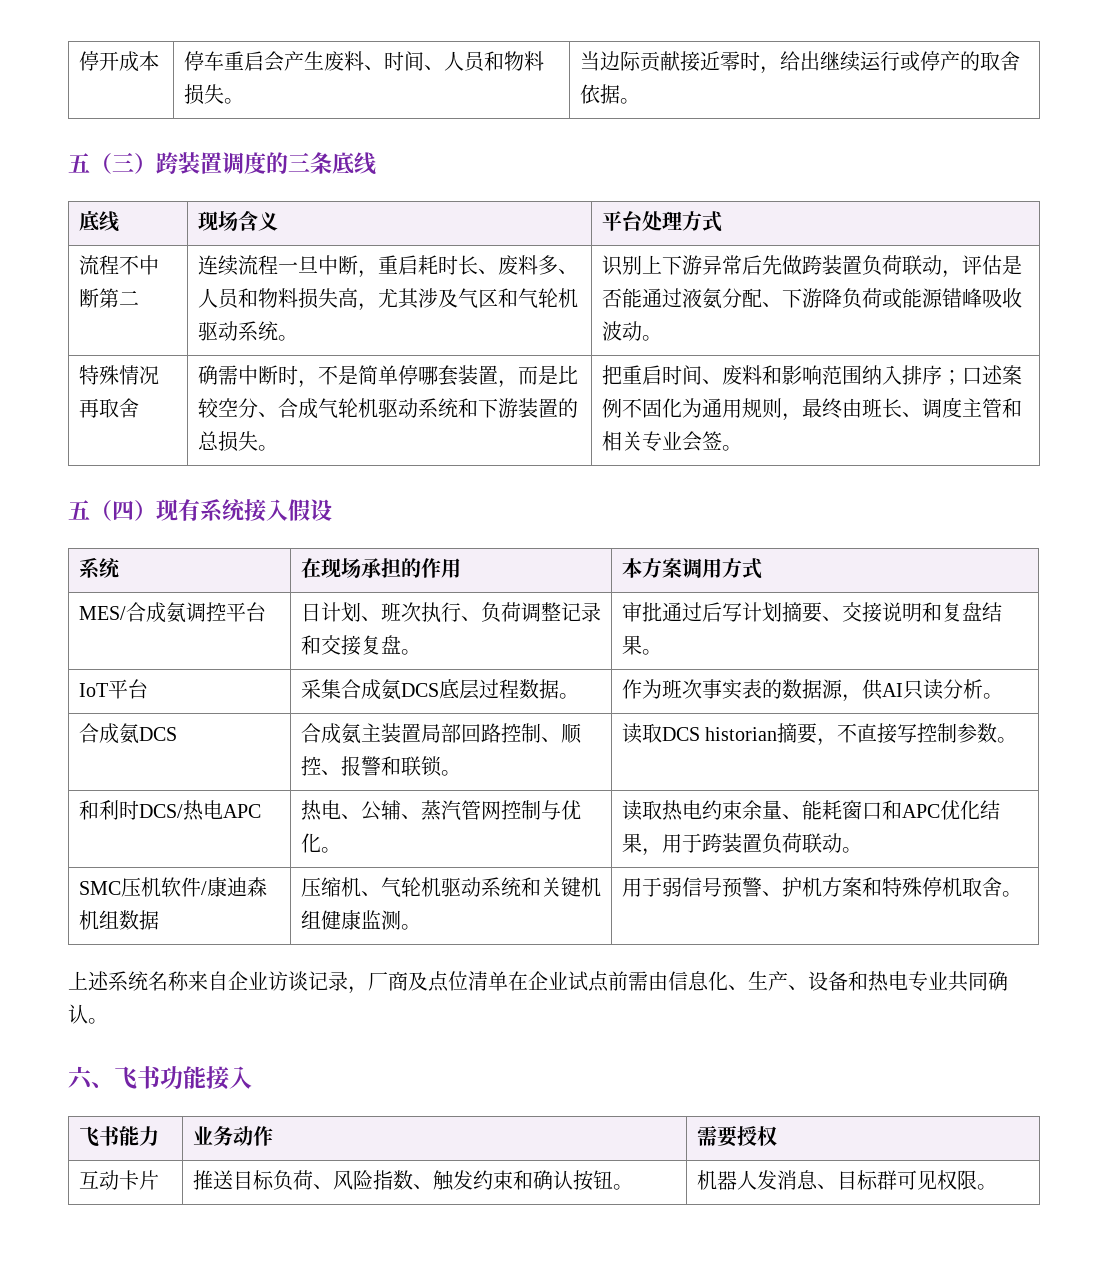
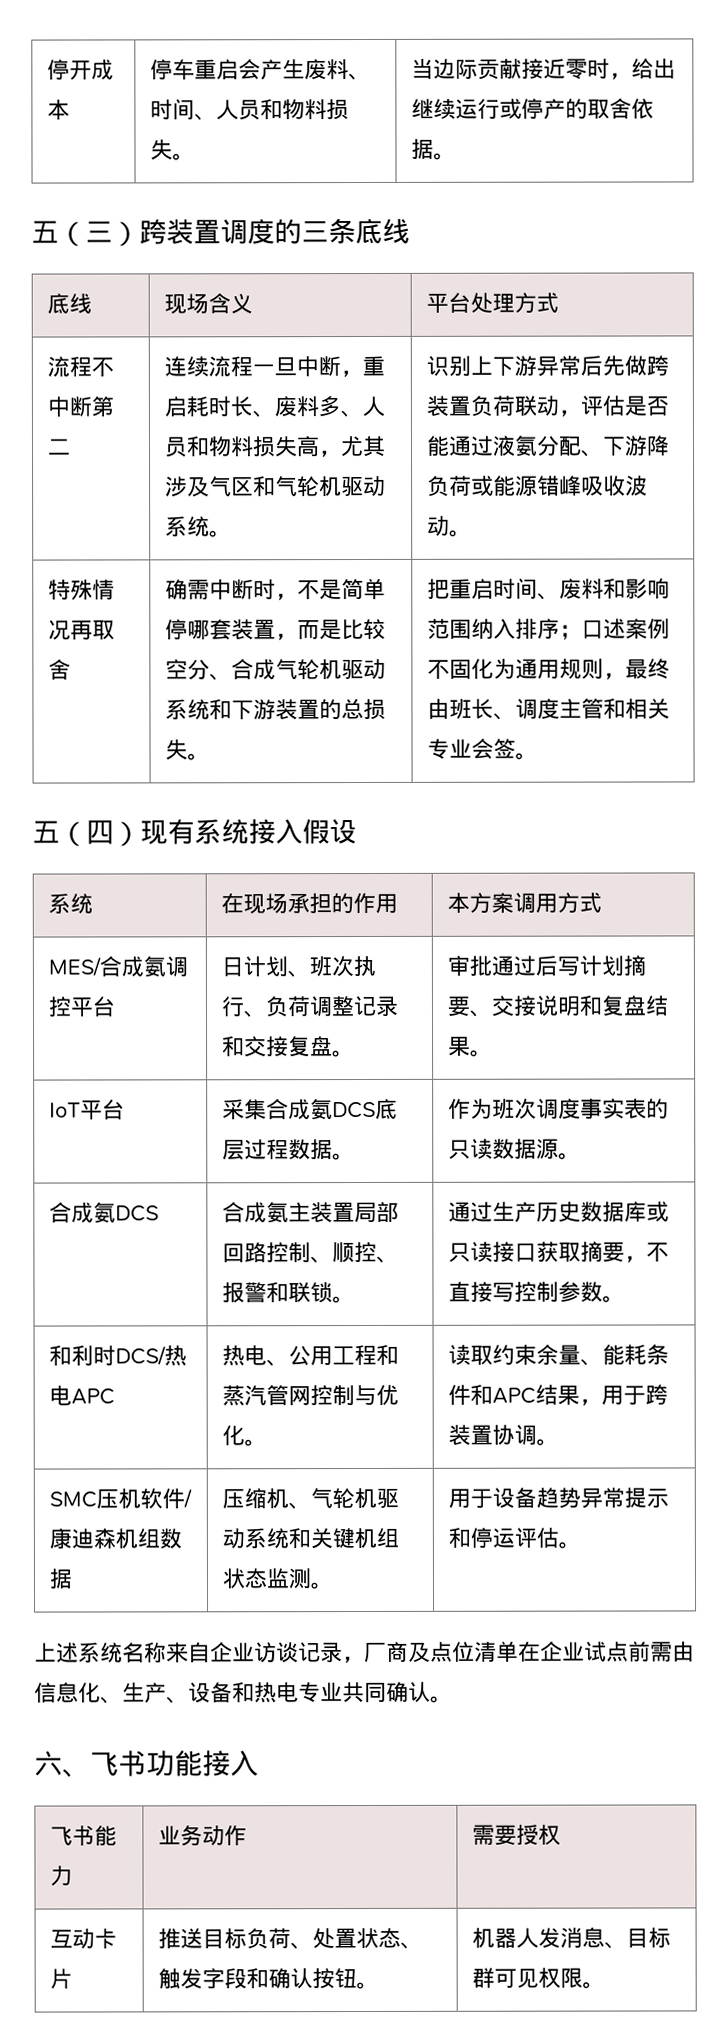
- IoT平台 | 采集合成氨DCS底层过程数据。 | 作为班次事实表的数据源，供AI只读分析。
+ IoT平台 | 采集合成氨DCS底层过程数据。 | 作为班次调度事实表的只读数据源。
- 合成氨DCS | 合成氨主装置局部回路控制、顺控、报警和联锁。 | 读取DCS historian摘要，不直接写控制参数。
+ 合成氨DCS | 合成氨主装置局部回路控制、顺控、报警和联锁。 | 通过生产历史数据库或只读接口获取摘要，不直接写控制参数。
- 和利时DCS/热电APC | 热电、公辅、蒸汽管网控制与优化。 | 读取热电约束余量、能耗窗口和APC优化结果，用于跨装置负荷联动。
+ 和利时DCS/热电APC | 热电、公用工程和蒸汽管网控制与优化。 | 读取约束余量、能耗条件和APC结果，用于跨装置协调。
- SMC压机软件/康迪森机组数据 | 压缩机、气轮机驱动系统和关键机组健康监测。 | 用于弱信号预警、护机方案和特殊停机取舍。
+ SMC压机软件/康迪森机组数据 | 压缩机、气轮机驱动系统和关键机组状态监测。 | 用于设备趋势异常提示和停运评估。
- 互动卡片 | 推送目标负荷、风险指数、触发约束和确认按钮。 | 机器人发消息、目标群可见权限。
+ 互动卡片 | 推送目标负荷、处置状态、触发字段和确认按钮。 | 机器人发消息、目标群可见权限。

